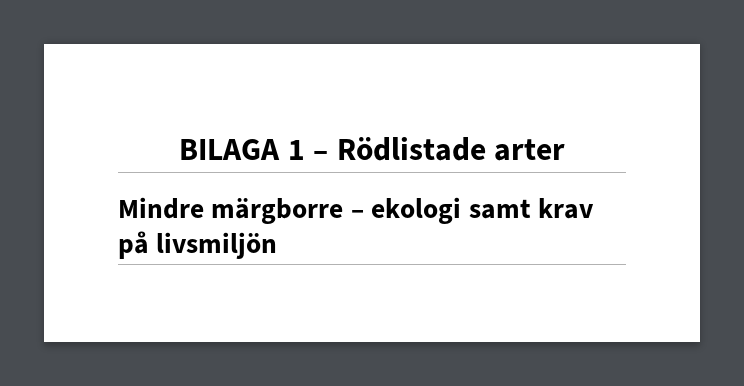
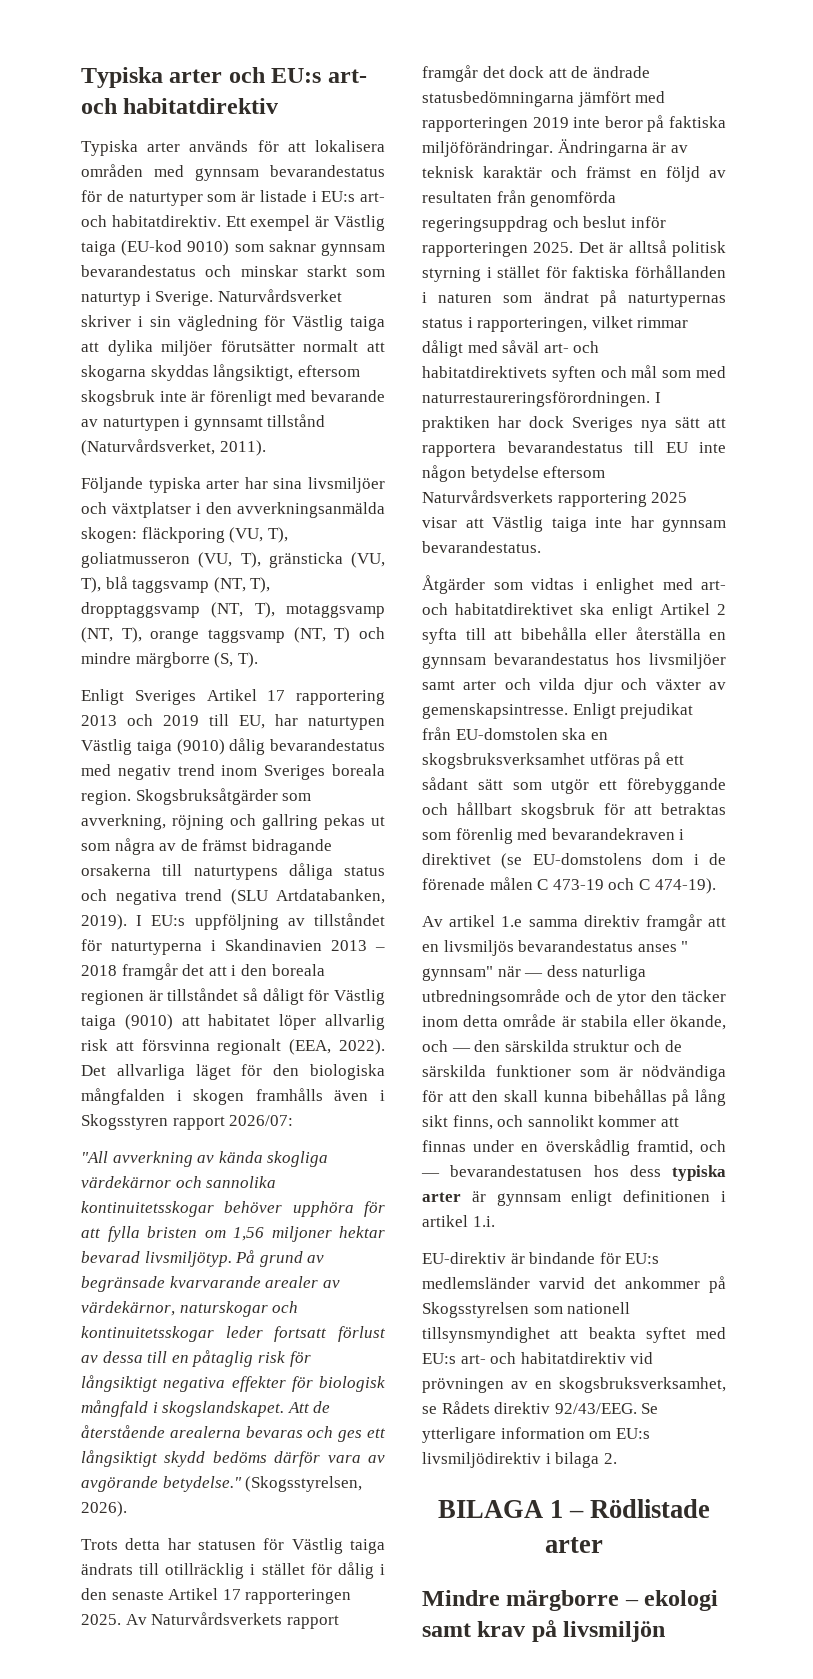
+ Typiska arter och EU:s art- och habitatdirektiv
+ Typiska arter används för att lokalisera områden med gynnsam bevarandestatus för de naturtyper som är listade i EU:s art- och habitatdirektiv. Ett exempel är Västlig taiga (EU-kod 9010) som saknar gynnsam bevarandestatus och minskar starkt som naturtyp i Sverige. Naturvårdsverket skriver i sin vägledning för Västlig taiga att dylika miljöer förutsätter normalt att skogarna skyddas långsiktigt, eftersom skogsbruk inte är förenligt med bevarande av naturtypen i gynnsamt tillstånd (Naturvårdsverket, 2011).
+ Följande typiska arter har sina livsmiljöer och växtplatser i den avverkningsanmälda skogen: fläckporing (VU, T), goliatmusseron (VU, T), gränsticka (VU, T), blå taggsvamp (NT, T), dropptaggsvamp (NT, T), motaggsvamp (NT, T), orange taggsvamp (NT, T) och mindre märgborre (S, T).
+ Enligt Sveriges Artikel 17 rapportering 2013 och 2019 till EU, har naturtypen Västlig taiga (9010) dålig bevarandestatus med negativ trend inom Sveriges boreala region. Skogsbruksåtgärder som avverkning, röjning och gallring pekas ut som några av de främst bidragande orsakerna till naturtypens dåliga status och negativa trend (SLU Artdatabanken, 2019). I EU:s uppföljning av tillståndet för naturtyperna i Skandinavien 2013 – 2018 framgår det att i den boreala regionen är tillståndet så dåligt för Västlig taiga (9010) att habitatet löper allvarlig risk att försvinna regionalt (EEA, 2022). Det allvarliga läget för den biologiska mångfalden i skogen framhålls även i Skogsstyren rapport 2026/07:
+ "All avverkning av kända skogliga värdekärnor och sannolika kontinuitetsskogar behöver upphöra för att fylla bristen om 1,56 miljoner hektar bevarad livsmiljötyp. På grund av begränsade kvarvarande arealer av värdekärnor, naturskogar och kontinuitetsskogar leder fortsatt förlust av dessa till en påtaglig risk för långsiktigt negativa effekter för biologisk mångfald i skogslandskapet. Att de återstående arealerna bevaras och ges ett långsiktigt skydd bedöms därför vara av avgörande betydelse." (Skogsstyrelsen, 2026).
+ Trots detta har statusen för Västlig taiga ändrats till otillräcklig i stället för dålig i den senaste Artikel 17 rapporteringen 2025. Av Naturvårdsverkets rapport framgår det dock att de ändrade statusbedömningarna jämfört med rapporteringen 2019 inte beror på faktiska miljöförändringar. Ändringarna är av teknisk karaktär och främst en följd av resultaten från genomförda regeringsuppdrag och beslut inför rapporteringen 2025. Det är alltså politisk styrning i stället för faktiska förhållanden i naturen som ändrat på naturtypernas status i rapporteringen, vilket rimmar dåligt med såväl art- och habitatdirektivets syften och mål som med naturrestaureringsförordningen. I praktiken har dock Sveriges nya sätt att rapportera bevarandestatus till EU inte någon betydelse eftersom Naturvårdsverkets rapportering 2025 visar att Västlig taiga inte har gynnsam bevarandestatus.
+ Åtgärder som vidtas i enlighet med art- och habitatdirektivet ska enligt Artikel 2 syfta till att bibehålla eller återställa en gynnsam bevarandestatus hos livsmiljöer samt arter och vilda djur och växter av gemenskapsintresse. Enligt prejudikat från EU-domstolen ska en skogsbruksverksamhet utföras på ett sådant sätt som utgör ett förebyggande och hållbart skogsbruk för att betraktas som förenlig med bevarandekraven i direktivet (se EU-domstolens dom i de förenade målen C 473-19 och C 474-19).
+ Av artikel 1.e samma direktiv framgår att en livsmiljös bevarandestatus anses " gynnsam" när — dess naturliga utbredningsområde och de ytor den täcker inom detta område är stabila eller ökande, och — den särskilda struktur och de särskilda funktioner som är nödvändiga för att den skall kunna bibehållas på lång sikt finns, och sannolikt kommer att finnas under en överskådlig framtid, och — bevarandestatusen hos dess typiska arter är gynnsam enligt definitionen i artikel 1.i.
+ EU-direktiv är bindande för EU:s medlemsländer varvid det ankommer på Skogsstyrelsen som nationell tillsynsmyndighet att beakta syftet med EU:s art- och habitatdirektiv vid prövningen av en skogsbruksverksamhet, se Rådets direktiv 92/43/EEG. Se ytterligare information om EU:s livsmiljödirektiv i bilaga 2.

